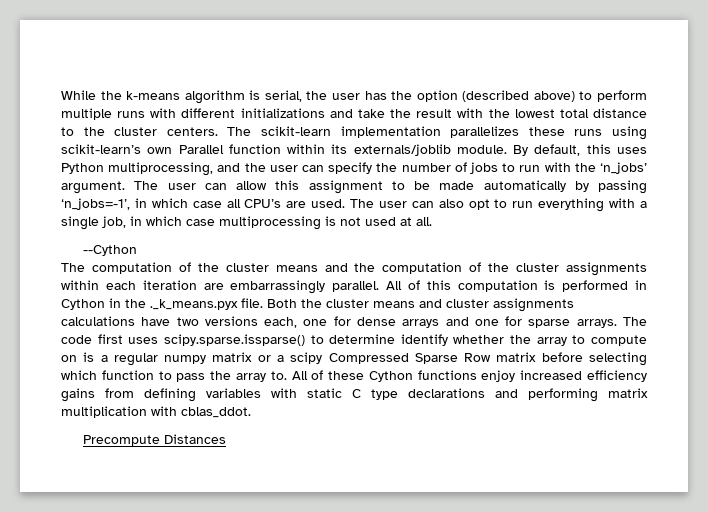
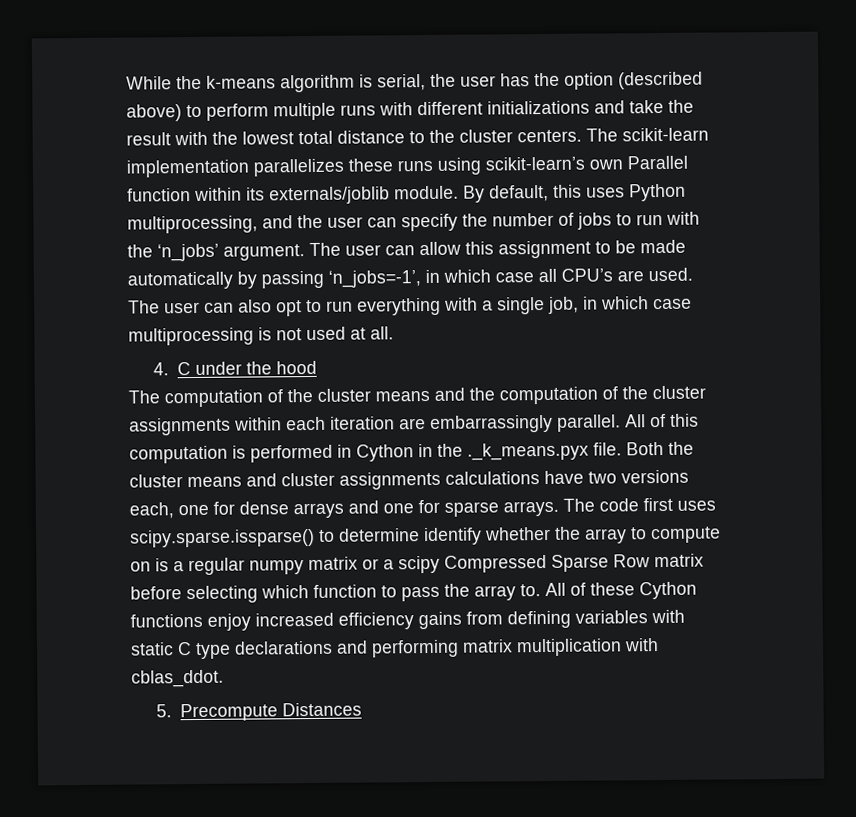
- --Cython
+ 4. C under the hood
- Precompute Distances
+ 5. Precompute Distances

